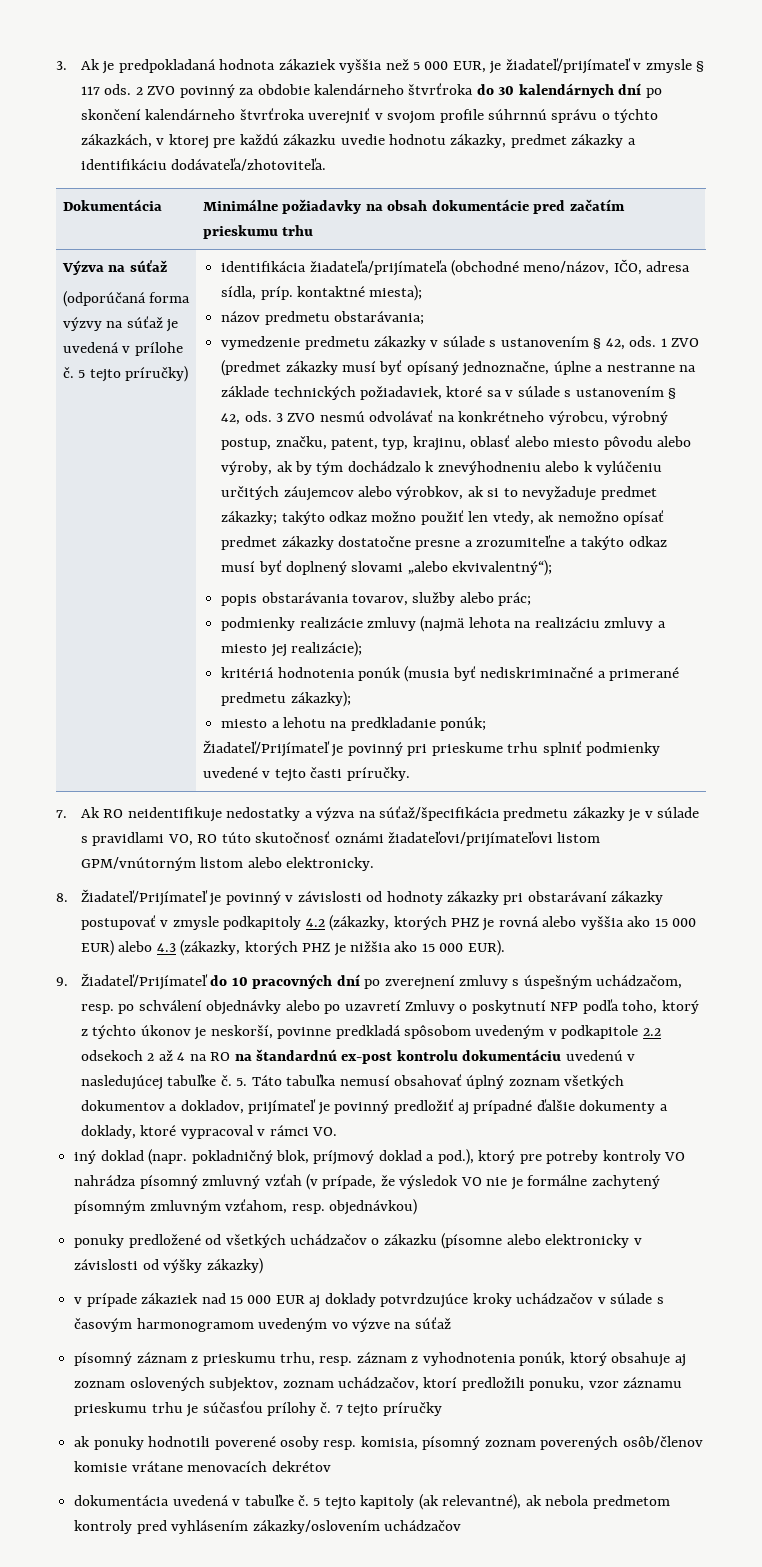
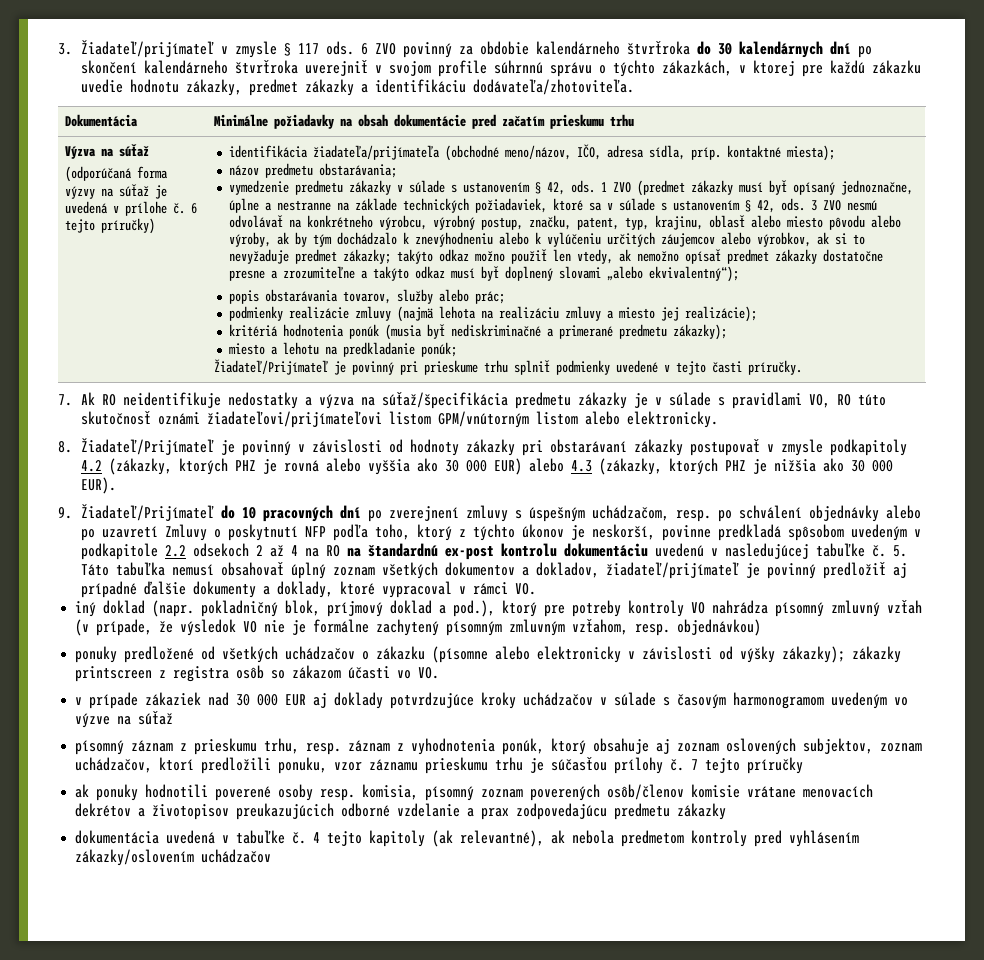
- 3. Ak je predpokladaná hodnota zákaziek vyššia než 5 000 EUR, je žiadateľ/prijímateľ v zmysle § 117 ods.
+ 3. Žiadateľ/prijímateľ v zmysle § 117 ods.
- 2 ZVO povinný za obdobie kalendárneho štvrťroka do 30 kalendárnych dní po skončení kalendárneho štvrťroka uverejniť v svojom profile súhrnnú správu o týchto zákazkách, v ktorej pre každú zákazku uvedie hodnotu zákazky, predmet zákazky a identifikáciu dodávateľa/zhotoviteľa.
+ 6 ZVO povinný za obdobie kalendárneho štvrťroka do 30 kalendárnych dní po skončení kalendárneho štvrťroka uverejniť v svojom profile súhrnnú správu o týchto zákazkách, v ktorej pre každú zákazku uvedie hodnotu zákazky, predmet zákazky a identifikáciu dodávateľa/zhotoviteľa.
- 5 tejto príručky)
+ 6 tejto príručky)
- 8. Žiadateľ/Prijímateľ je povinný v závislosti od hodnoty zákazky pri obstarávaní zákazky postupovať v zmysle podkapitoly 4.2 (zákazky, ktorých PHZ je rovná alebo vyššia ako 15 000 EUR) alebo 4.3 (zákazky, ktorých PHZ je nižšia ako 15 000 EUR).
+ 8. Žiadateľ/Prijímateľ je povinný v závislosti od hodnoty zákazky pri obstarávaní zákazky postupovať v zmysle podkapitoly 4.2 (zákazky, ktorých PHZ je rovná alebo vyššia ako 30 000 EUR) alebo 4.3 (zákazky, ktorých PHZ je nižšia ako 30 000 EUR).
- 5. Táto tabuľka nemusí obsahovať úplný zoznam všetkých dokumentov a dokladov, prijímateľ je povinný predložiť aj prípadné ďalšie dokumenty a doklady, ktoré vypracoval v rámci VO.
+ 5. Táto tabuľka nemusí obsahovať úplný zoznam všetkých dokumentov a dokladov, žiadateľ/prijímateľ je povinný predložiť aj prípadné ďalšie dokumenty a doklady, ktoré vypracoval v rámci VO.
- ponuky predložené od všetkých uchádzačov o zákazku (písomne alebo elektronicky v závislosti od výšky zákazky)
+ ponuky predložené od všetkých uchádzačov o zákazku (písomne alebo elektronicky v závislosti od výšky zákazky); zákazky printscreen z registra osôb so zákazom účasti vo VO.
- v prípade zákaziek nad 15 000 EUR aj doklady potvrdzujúce kroky uchádzačov v súlade s časovým harmonogramom uvedeným vo výzve na súťaž
+ v prípade zákaziek nad 30 000 EUR aj doklady potvrdzujúce kroky uchádzačov v súlade s časovým harmonogramom uvedeným vo výzve na súťaž
- ak ponuky hodnotili poverené osoby resp. komisia, písomný zoznam poverených osôb/členov komisie vrátane menovacích dekrétov
+ ak ponuky hodnotili poverené osoby resp. komisia, písomný zoznam poverených osôb/členov komisie vrátane menovacích dekrétov a životopisov preukazujúcich odborné vzdelanie a prax zodpovedajúcu predmetu zákazky
- 5 tejto kapitoly (ak relevantné), ak nebola predmetom kontroly pred vyhlásením zákazky/oslovením uchádzačov
+ 4 tejto kapitoly (ak relevantné), ak nebola predmetom kontroly pred vyhlásením zákazky/oslovením uchádzačov

